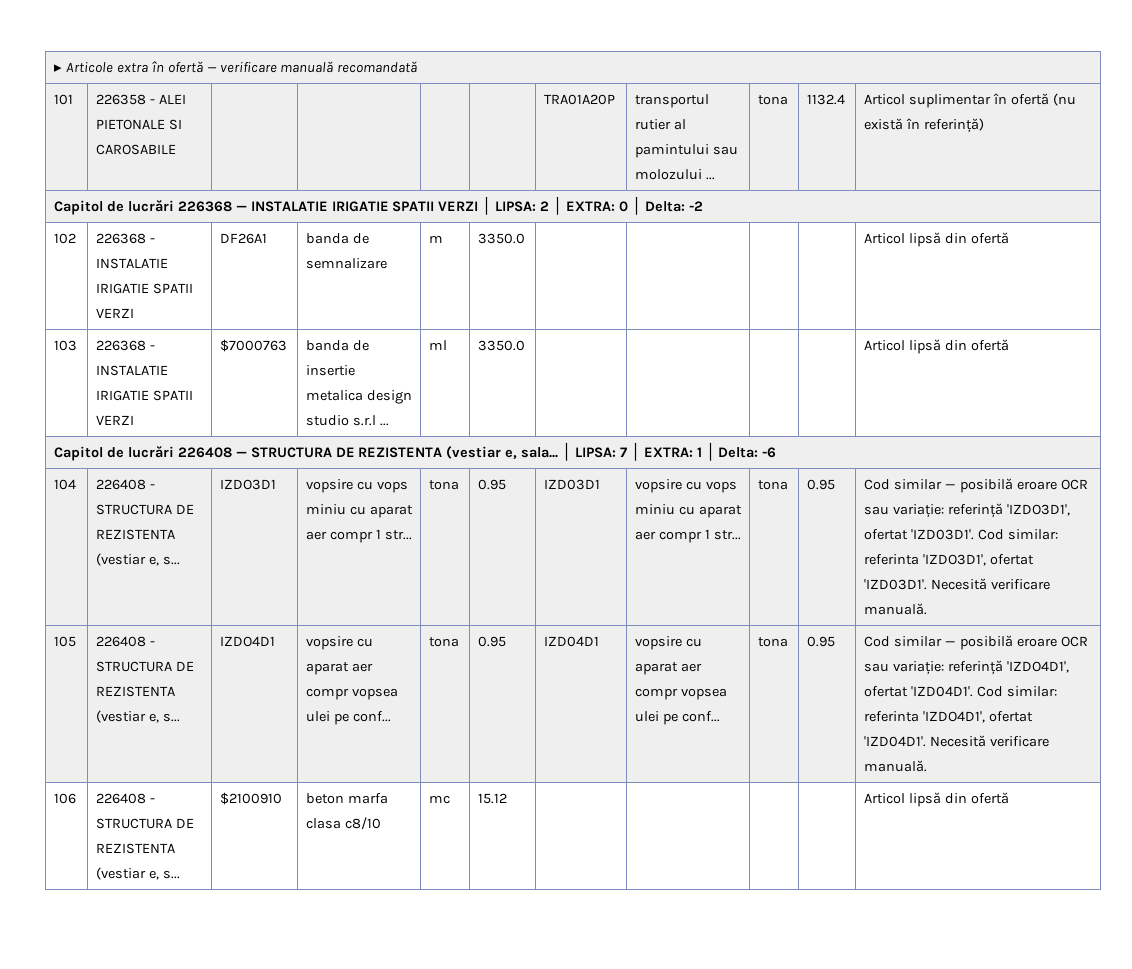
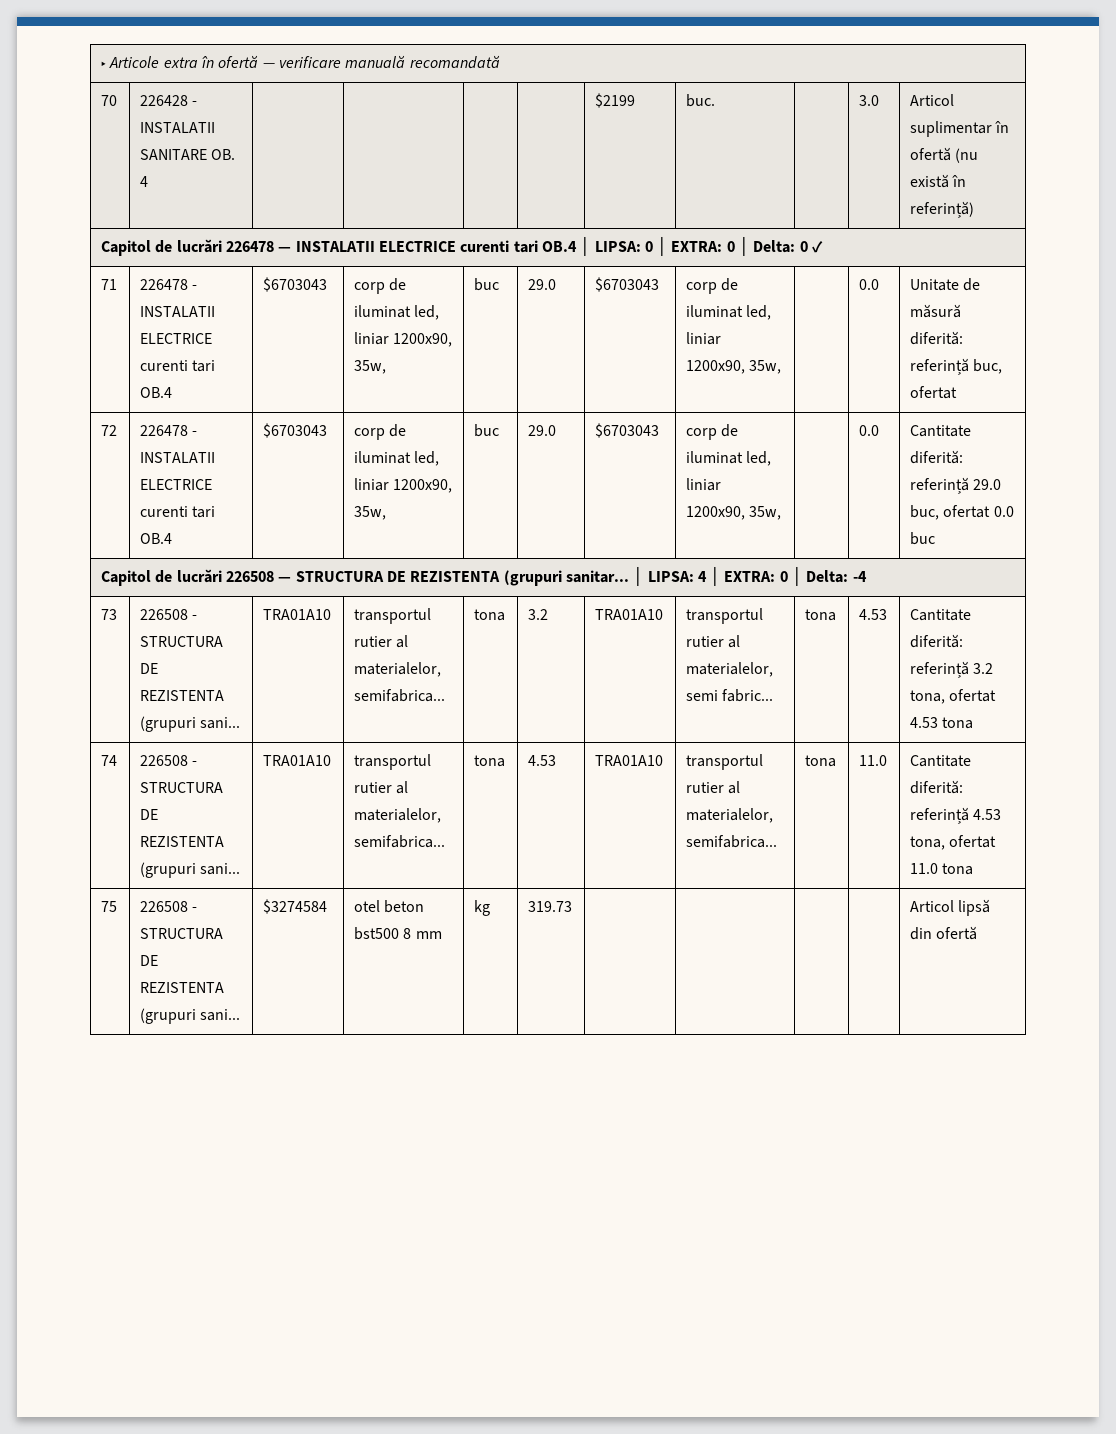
- 101 | 226358 - ALEI PIETONALE SI CAROSABILE | | | | | TRA01A20P | transportul rutier al pamintului sau molozului ... | tona | 1132.4 | Articol suplimentar în ofertă (nu există în referință)
+ 70 | 226428 - INSTALATII SANITARE OB. 4 | | | | | $2199 | buc. | | 3.0 | Articol suplimentar în ofertă (nu există în referință)
- Capitol de lucrări 226368 — INSTALATIE IRIGATIE SPATII VERZI │ LIPSA: 2 │ EXTRA: 0 │ Delta: -2
- 102 | 226368 - INSTALATIE IRIGATIE SPATII VERZI | DF26A1 | banda de semnalizare | m | 3350.0 | | | | | Articol lipsă din ofertă
- 103 | 226368 - INSTALATIE IRIGATIE SPATII VERZI | $7000763 | banda de insertie metalica design studio s.r.l ... | ml | 3350.0 | | | | | Articol lipsă din ofertă
- Capitol de lucrări 226408 — STRUCTURA DE REZISTENTA (vestiar e, sala... │ LIPSA: 7 │ EXTRA: 1 │ Delta: -6
- 104 | 226408 - STRUCTURA DE REZISTENTA (vestiar e, s... | IZDO3D1 | vopsire cu vops miniu cu aparat aer compr 1 str... | tona | 0.95 | IZD03D1 | vopsire cu vops miniu cu aparat aer compr 1 str... | tona | 0.95 | Cod similar — posibilă eroare OCR sau variație: referință 'IZDO3D1', ofertat 'IZD03D1'. Cod similar: referinta 'IZDO3D1', ofertat 'IZD03D1'. Necesită verificare manuală.
- 105 | 226408 - STRUCTURA DE REZISTENTA (vestiar e, s... | IZDO4D1 | vopsire cu aparat aer compr vopsea ulei pe conf... | tona | 0.95 | IZD04D1 | vopsire cu aparat aer compr vopsea ulei pe conf... | tona | 0.95 | Cod similar — posibilă eroare OCR sau variație: referință 'IZDO4D1', ofertat 'IZD04D1'. Cod similar: referinta 'IZDO4D1', ofertat 'IZD04D1'. Necesită verificare manuală.
- 106 | 226408 - STRUCTURA DE REZISTENTA (vestiar e, s... | $2100910 | beton marfa clasa c8/10 | mc | 15.12 | | | | | Articol lipsă din ofertă
+ Capitol de lucrări 226478 — INSTALATII ELECTRICE curenti tari OB.4 │ LIPSA: 0 │ EXTRA: 0 │ Delta: 0 ✓
+ 71 | 226478 - INSTALATII ELECTRICE curenti tari OB.4 | $6703043 | corp de iluminat led, liniar 1200x90, 35w, | buc | 29.0 | $6703043 | corp de iluminat led, liniar 1200x90, 35w, | | 0.0 | Unitate de măsură diferită: referință buc, ofertat
+ 72 | 226478 - INSTALATII ELECTRICE curenti tari OB.4 | $6703043 | corp de iluminat led, liniar 1200x90, 35w, | buc | 29.0 | $6703043 | corp de iluminat led, liniar 1200x90, 35w, | | 0.0 | Cantitate diferită: referință 29.0 buc, ofertat 0.0 buc
+ Capitol de lucrări 226508 — STRUCTURA DE REZISTENTA (grupuri sanitar... │ LIPSA: 4 │ EXTRA: 0 │ Delta: -4
+ 73 | 226508 - STRUCTURA DE REZISTENTA (grupuri sani... | TRA01A10 | transportul rutier al materialelor, semifabrica... | tona | 3.2 | TRA01A10 | transportul rutier al materialelor, semi fabric... | tona | 4.53 | Cantitate diferită: referință 3.2 tona, ofertat 4.53 tona
+ 74 | 226508 - STRUCTURA DE REZISTENTA (grupuri sani... | TRA01A10 | transportul rutier al materialelor, semifabrica... | tona | 4.53 | TRA01A10 | transportul rutier al materialelor, semifabrica... | tona | 11.0 | Cantitate diferită: referință 4.53 tona, ofertat 11.0 tona
+ 75 | 226508 - STRUCTURA DE REZISTENTA (grupuri sani... | $3274584 | otel beton bst500 8 mm | kg | 319.73 | | | | | Articol lipsă din ofertă

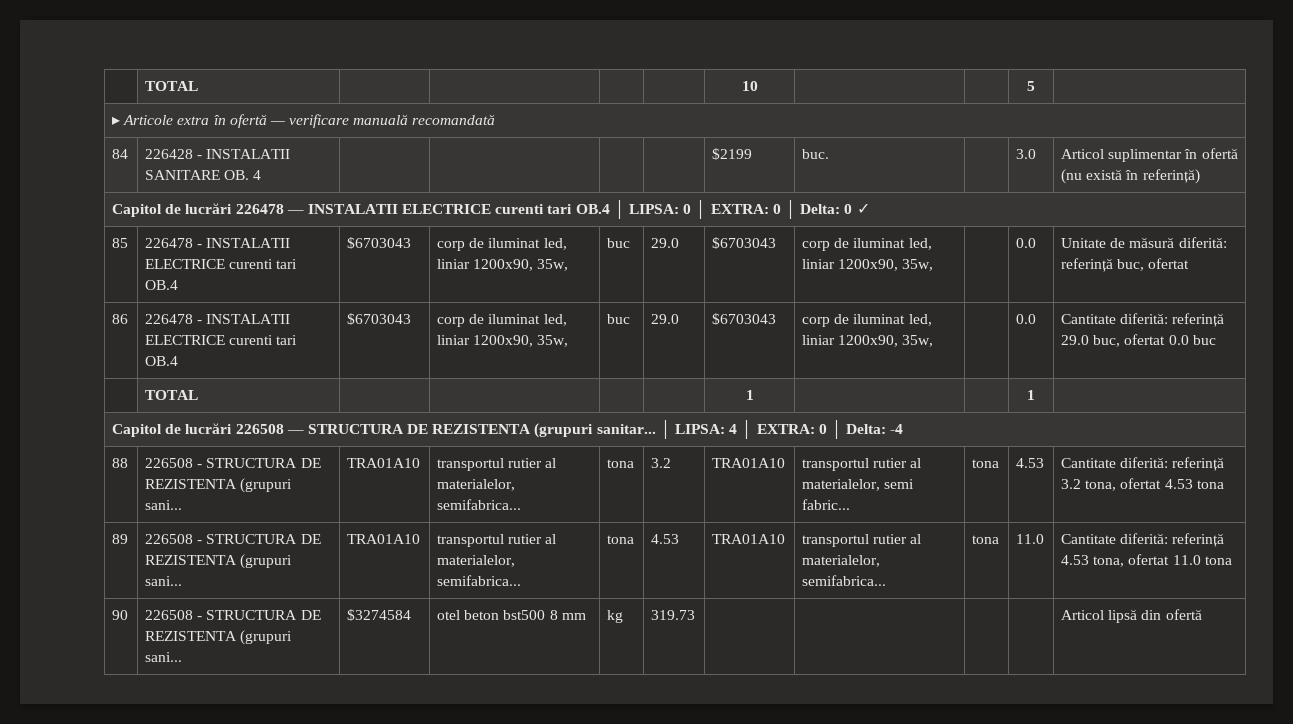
+ | TOTAL | | | | | 10 | | | 5 |
- 70 | 226428 - INSTALATII SANITARE OB. 4 | | | | | $2199 | buc. | | 3.0 | Articol suplimentar în ofertă (nu există în referință)
+ 84 | 226428 - INSTALATII SANITARE OB. 4 | | | | | $2199 | buc. | | 3.0 | Articol suplimentar în ofertă (nu există în referință)
- 71 | 226478 - INSTALATII ELECTRICE curenti tari OB.4 | $6703043 | corp de iluminat led, liniar 1200x90, 35w, | buc | 29.0 | $6703043 | corp de iluminat led, liniar 1200x90, 35w, | | 0.0 | Unitate de măsură diferită: referință buc, ofertat
+ 85 | 226478 - INSTALATII ELECTRICE curenti tari OB.4 | $6703043 | corp de iluminat led, liniar 1200x90, 35w, | buc | 29.0 | $6703043 | corp de iluminat led, liniar 1200x90, 35w, | | 0.0 | Unitate de măsură diferită: referință buc, ofertat
- 72 | 226478 - INSTALATII ELECTRICE curenti tari OB.4 | $6703043 | corp de iluminat led, liniar 1200x90, 35w, | buc | 29.0 | $6703043 | corp de iluminat led, liniar 1200x90, 35w, | | 0.0 | Cantitate diferită: referință 29.0 buc, ofertat 0.0 buc
+ 86 | 226478 - INSTALATII ELECTRICE curenti tari OB.4 | $6703043 | corp de iluminat led, liniar 1200x90, 35w, | buc | 29.0 | $6703043 | corp de iluminat led, liniar 1200x90, 35w, | | 0.0 | Cantitate diferită: referință 29.0 buc, ofertat 0.0 buc
+ | TOTAL | | | | | 1 | | | 1 |
- 73 | 226508 - STRUCTURA DE REZISTENTA (grupuri sani... | TRA01A10 | transportul rutier al materialelor, semifabrica... | tona | 3.2 | TRA01A10 | transportul rutier al materialelor, semi fabric... | tona | 4.53 | Cantitate diferită: referință 3.2 tona, ofertat 4.53 tona
+ 88 | 226508 - STRUCTURA DE REZISTENTA (grupuri sani... | TRA01A10 | transportul rutier al materialelor, semifabrica... | tona | 3.2 | TRA01A10 | transportul rutier al materialelor, semi fabric... | tona | 4.53 | Cantitate diferită: referință 3.2 tona, ofertat 4.53 tona
- 74 | 226508 - STRUCTURA DE REZISTENTA (grupuri sani... | TRA01A10 | transportul rutier al materialelor, semifabrica... | tona | 4.53 | TRA01A10 | transportul rutier al materialelor, semifabrica... | tona | 11.0 | Cantitate diferită: referință 4.53 tona, ofertat 11.0 tona
+ 89 | 226508 - STRUCTURA DE REZISTENTA (grupuri sani... | TRA01A10 | transportul rutier al materialelor, semifabrica... | tona | 4.53 | TRA01A10 | transportul rutier al materialelor, semifabrica... | tona | 11.0 | Cantitate diferită: referință 4.53 tona, ofertat 11.0 tona
- 75 | 226508 - STRUCTURA DE REZISTENTA (grupuri sani... | $3274584 | otel beton bst500 8 mm | kg | 319.73 | | | | | Articol lipsă din ofertă
+ 90 | 226508 - STRUCTURA DE REZISTENTA (grupuri sani... | $3274584 | otel beton bst500 8 mm | kg | 319.73 | | | | | Articol lipsă din ofertă

